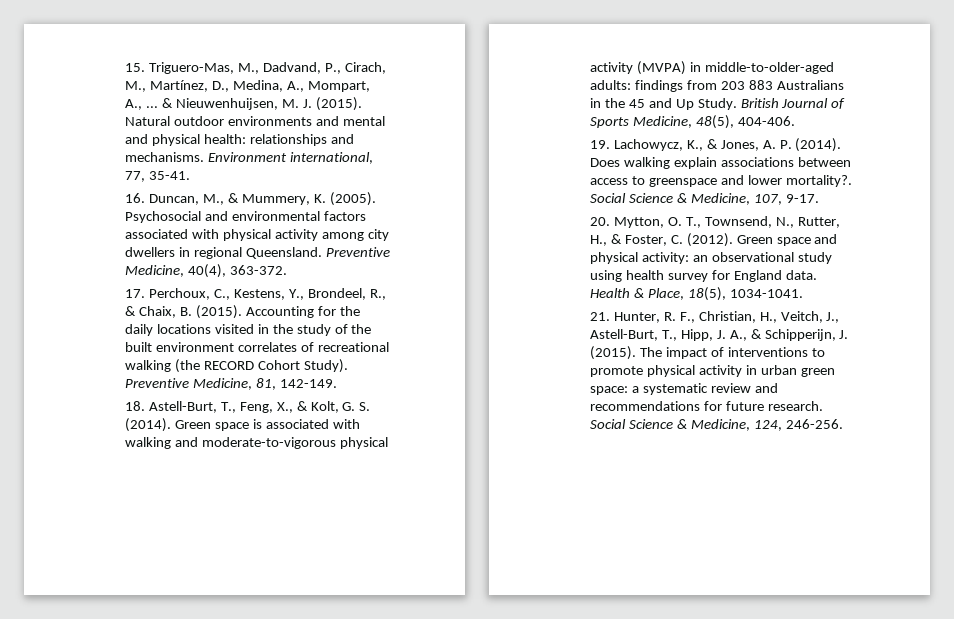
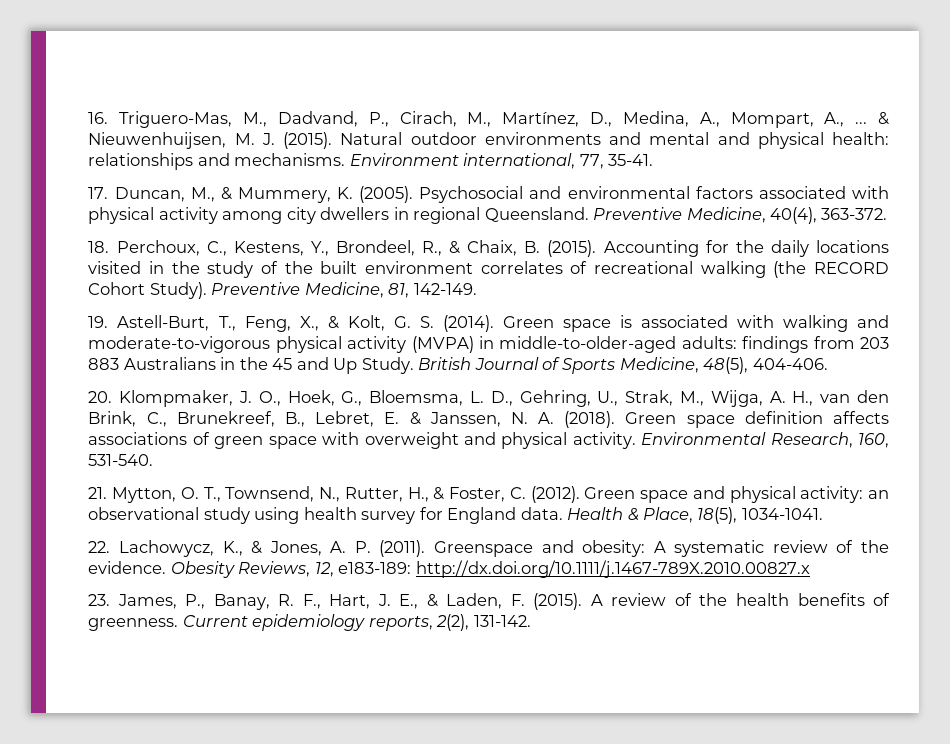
- 15. Triguero-Mas, M., Dadvand, P., Cirach, M., Martínez, D., Medina, A., Mompart, A., ...
+ 16. Triguero-Mas, M., Dadvand, P., Cirach, M., Martínez, D., Medina, A., Mompart, A., ...
- 16. Duncan, M., & Mummery, K. (2005).
+ 17. Duncan, M., & Mummery, K. (2005).
- 17. Perchoux, C., Kestens, Y., Brondeel, R., & Chaix, B. (2015).
+ 18. Perchoux, C., Kestens, Y., Brondeel, R., & Chaix, B. (2015).
- 18. Astell-Burt, T., Feng, X., & Kolt, G. S. (2014).
+ 19. Astell-Burt, T., Feng, X., & Kolt, G. S. (2014).
- 19. Lachowycz, K., & Jones, A. P. (2014). Does walking explain associations between access to greenspace and lower mortality?. Social Science & Medicine, 107, 9-17.
- 20. Mytton, O. T., Townsend, N., Rutter, H., & Foster, C. (2012).
+ 20. Klompmaker, J. O., Hoek, G., Bloemsma, L. D., Gehring, U., Strak, M., Wijga, A. H., van den Brink, C., Brunekreef, B., Lebret, E. & Janssen, N. A. (2018). Green space definition affects associations of green space with overweight and physical activity. Environmental Research, 160, 531-540.
+ 21. Mytton, O. T., Townsend, N., Rutter, H., & Foster, C. (2012).
- 21. Hunter, R. F., Christian, H., Veitch, J., Astell-Burt, T., Hipp, J. A., & Schipperijn, J. (2015). The impact of interventions to promote physical activity in urban green space: a systematic review and recommendations for future research. Social Science & Medicine, 124, 246-256.
+ 22. Lachowycz, K., & Jones, A. P. (2011). Greenspace and obesity: A systematic review of the evidence. Obesity Reviews, 12, e183-189: http://dx.doi.org/10.1111/j.1467-789X.2010.00827.x
+ 23. James, P., Banay, R. F., Hart, J. E., & Laden, F. (2015). A review of the health benefits of greenness. Current epidemiology reports, 2(2), 131-142.

